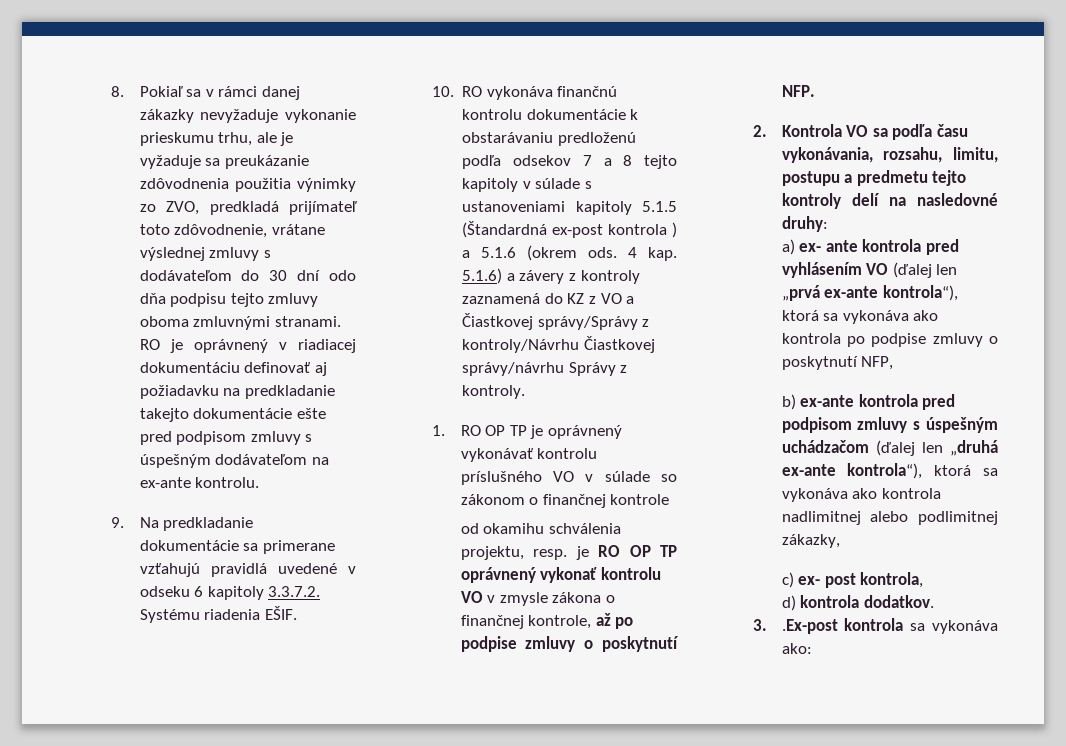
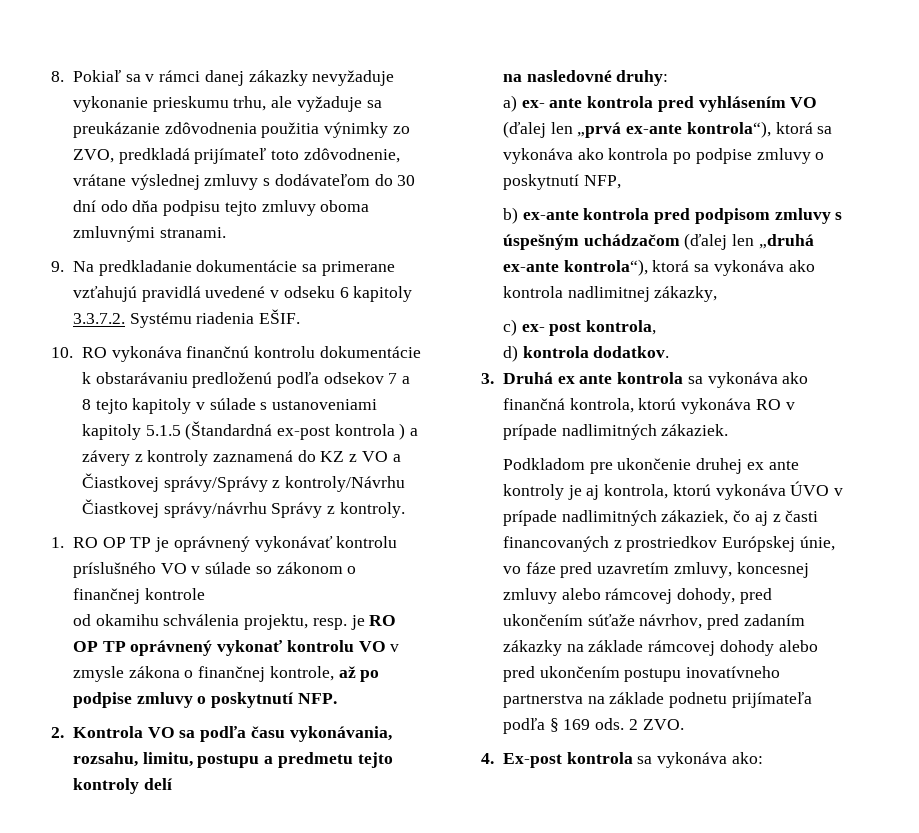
- 8. Pokiaľ sa v rámci danej zákazky nevyžaduje vykonanie prieskumu trhu, ale je vyžaduje sa preukázanie zdôvodnenia použitia výnimky zo ZVO, predkladá prijímateľ toto zdôvodnenie, vrátane výslednej zmluvy s dodávateľom do 30 dní odo dňa podpisu tejto zmluvy oboma zmluvnými stranami. RO je oprávnený v riadiacej dokumentáciu definovať aj požiadavku na predkladanie takejto dokumentácie ešte pred podpisom zmluvy s úspešným dodávateľom na ex-ante kontrolu.
+ 8. Pokiaľ sa v rámci danej zákazky nevyžaduje vykonanie prieskumu trhu, ale vyžaduje sa preukázanie zdôvodnenia použitia výnimky zo ZVO, predkladá prijímateľ toto zdôvodnenie, vrátane výslednej zmluvy s dodávateľom do 30 dní odo dňa podpisu tejto zmluvy oboma zmluvnými stranami.
- 10. RO vykonáva finančnú kontrolu dokumentácie k obstarávaniu predloženú podľa odsekov 7 a 8 tejto kapitoly v súlade s ustanoveniami kapitoly 5.1.5 (Štandardná ex-post kontrola ) a 5.1.6 (okrem ods. 4 kap. 5.1.6) a závery z kontroly zaznamená do KZ z VO a Čiastkovej správy/Správy z kontroly/Návrhu Čiastkovej správy/návrhu Správy z kontroly.
+ 10. RO vykonáva finančnú kontrolu dokumentácie k obstarávaniu predloženú podľa odsekov 7 a 8 tejto kapitoly v súlade s ustanoveniami kapitoly 5.1.5 (Štandardná ex-post kontrola ) a závery z kontroly zaznamená do KZ z VO a Čiastkovej správy/Správy z kontroly/Návrhu Čiastkovej správy/návrhu Správy z kontroly.
- 2. Kontrola VO sa podľa času vykonávania, rozsahu, limitu, postupu a predmetu tejto kontroly delí na nasledovné druhy:
+ 2. Kontrola VO sa podľa času vykonávania, rozsahu, limitu, postupu a predmetu tejto kontroly delí
+ na nasledovné druhy:
- b) ex-ante kontrola pred podpisom zmluvy s úspešným uchádzačom (ďalej len „druhá ex-ante kontrola“), ktorá sa vykonáva ako kontrola nadlimitnej alebo podlimitnej zákazky,
+ b) ex-ante kontrola pred podpisom zmluvy s úspešným uchádzačom (ďalej len „druhá ex-ante kontrola“), ktorá sa vykonáva ako kontrola nadlimitnej zákazky,
- 3. .Ex-post kontrola sa vykonáva ako:
+ 3. Druhá ex ante kontrola sa vykonáva ako finančná kontrola, ktorú vykonáva RO v prípade nadlimitných zákaziek.
+ Podkladom pre ukončenie druhej ex ante kontroly je aj kontrola, ktorú vykonáva ÚVO v prípade nadlimitných zákaziek, čo aj z časti financovaných z prostriedkov Európskej únie, vo fáze pred uzavretím zmluvy, koncesnej zmluvy alebo rámcovej dohody, pred ukončením súťaže návrhov, pred zadaním zákazky na základe rámcovej dohody alebo pred ukončením postupu inovatívneho partnerstva na základe podnetu prijímateľa podľa § 169 ods. 2 ZVO.
+ 4. Ex-post kontrola sa vykonáva ako:

